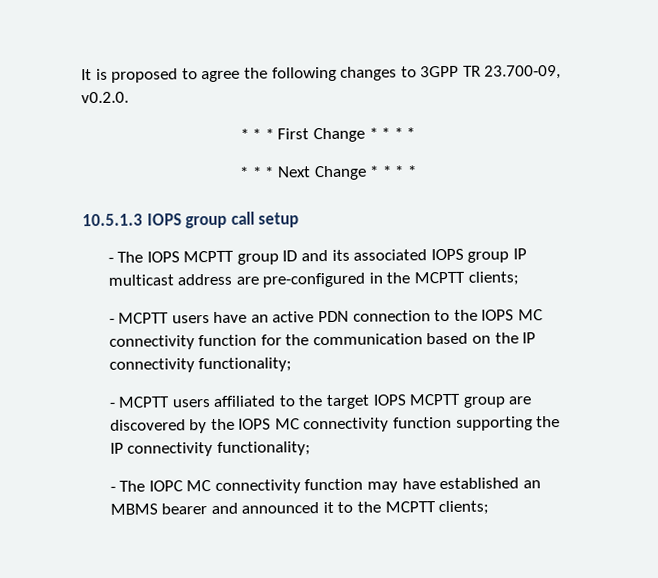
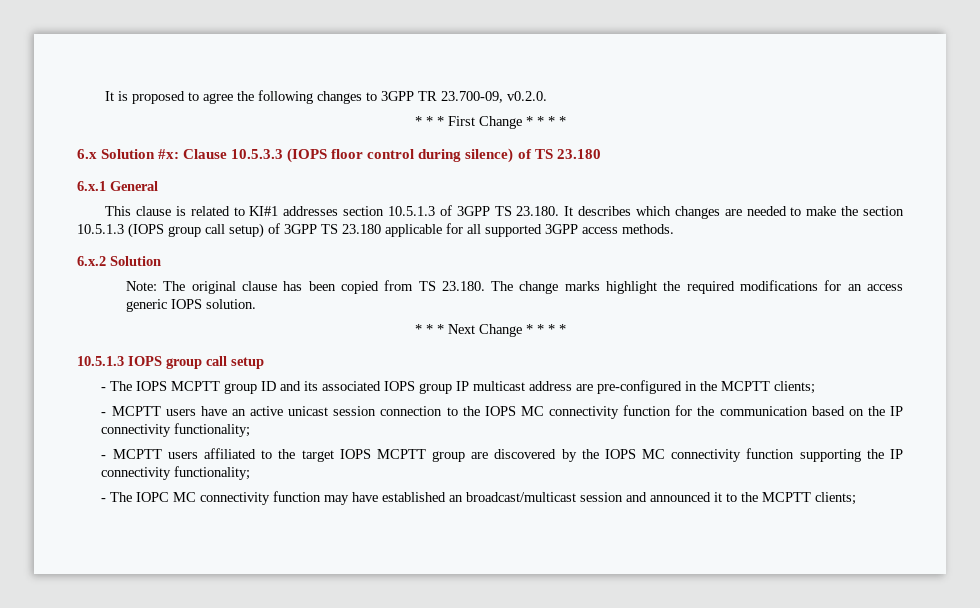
+ 6.x Solution #x: Clause 10.5.3.3 (IOPS floor control during silence) of TS 23.180
+ 6.x.1 General
+ This clause is related to KI#1 addresses section 10.5.1.3 of 3GPP TS 23.180. It describes which changes are needed to make the section 10.5.1.3 (IOPS group call setup) of 3GPP TS 23.180 applicable for all supported 3GPP access methods.
+ 6.x.2 Solution
+ Note: The original clause has been copied from TS 23.180. The change marks highlight the required modifications for an access generic IOPS solution.
- - MCPTT users have an active PDN connection to the IOPS MC connectivity function for the communication based on the IP connectivity functionality;
+ - MCPTT users have an active unicast session connection to the IOPS MC connectivity function for the communication based on the IP connectivity functionality;
- - The IOPC MC connectivity function may have established an MBMS bearer and announced it to the MCPTT clients;
+ - The IOPC MC connectivity function may have established an broadcast/multicast session and announced it to the MCPTT clients;

